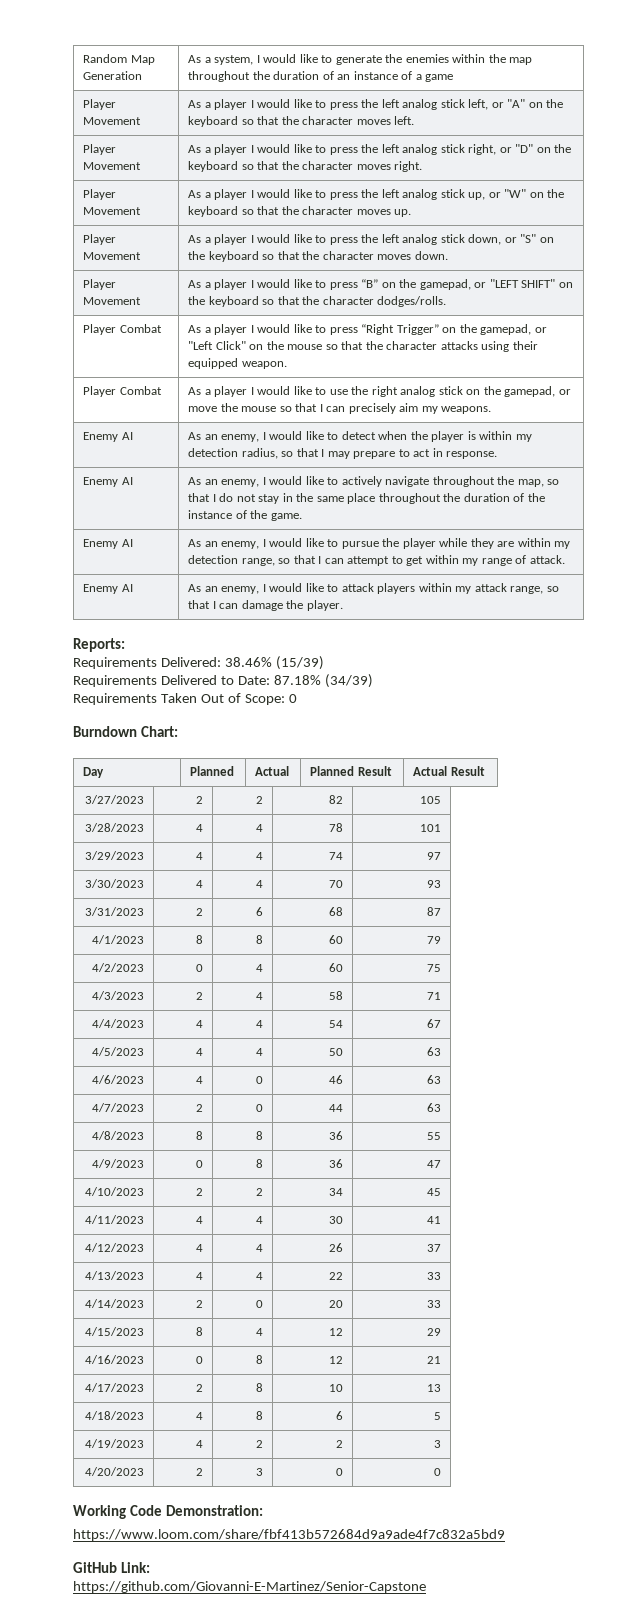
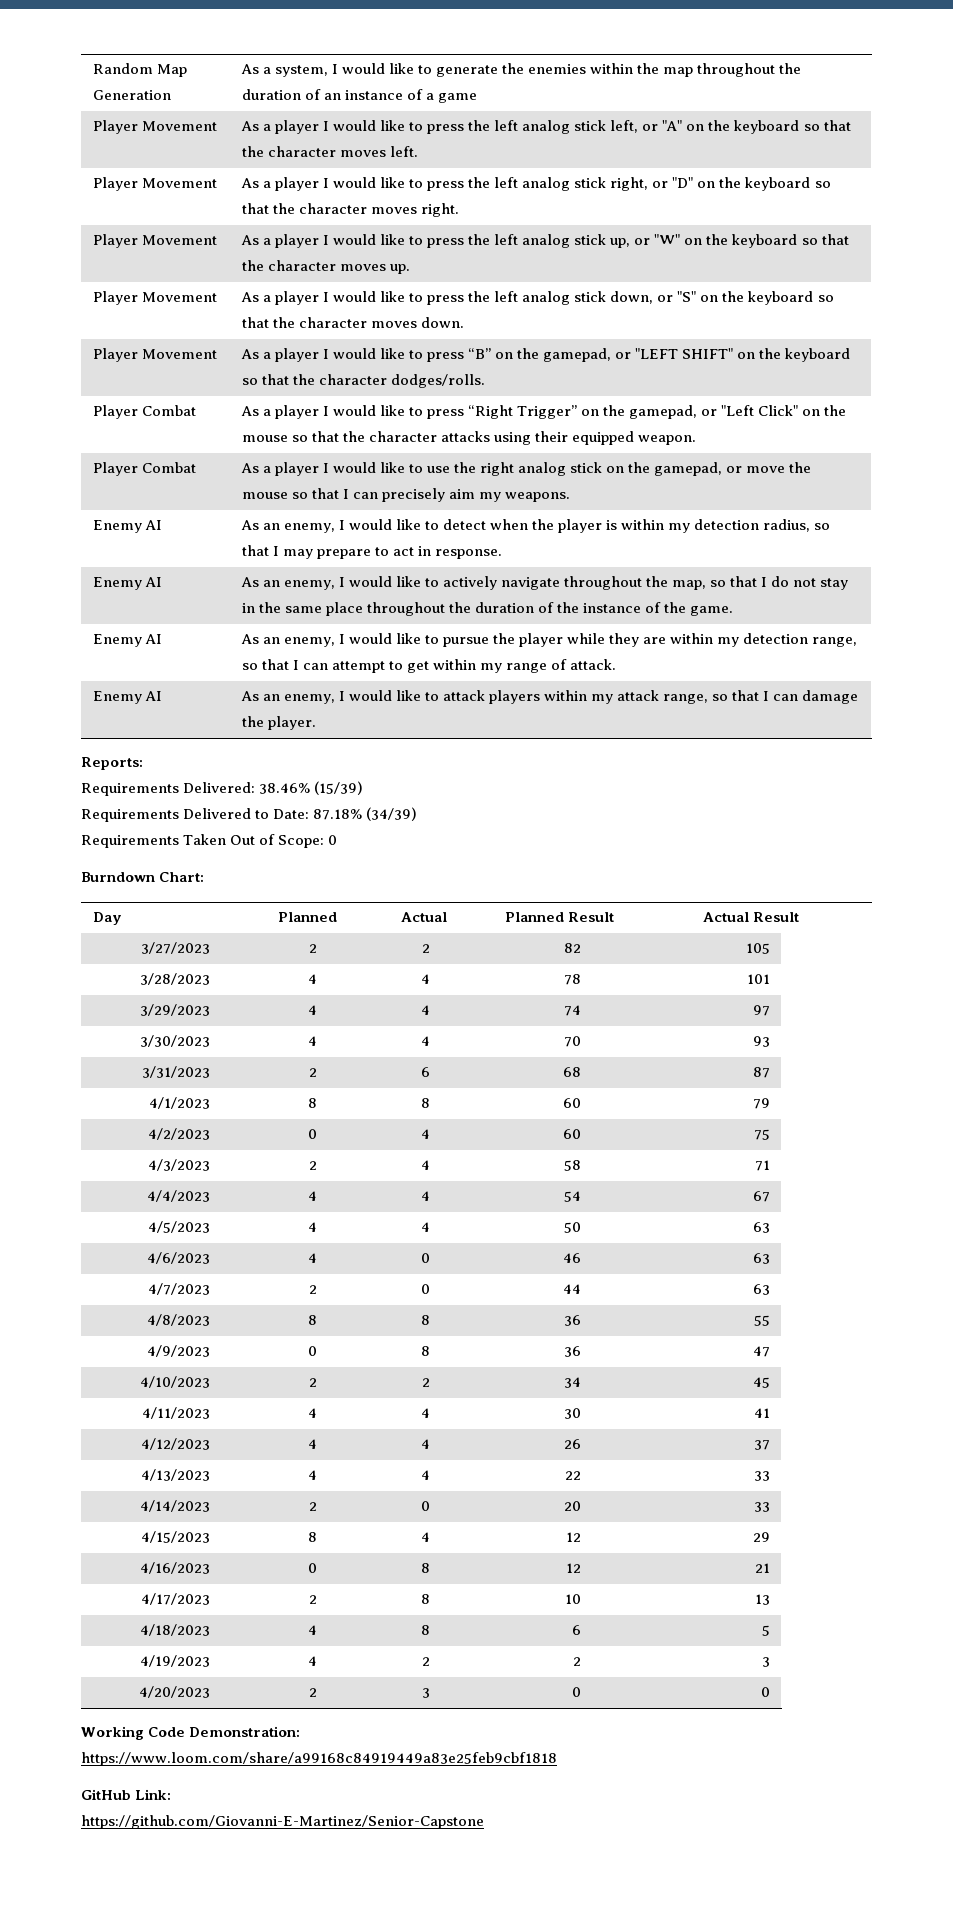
- https://www.loom.com/share/fbf413b572684d9a9ade4f7c832a5bd9
+ https://www.loom.com/share/a99168c84919449a83e25feb9cbf1818

